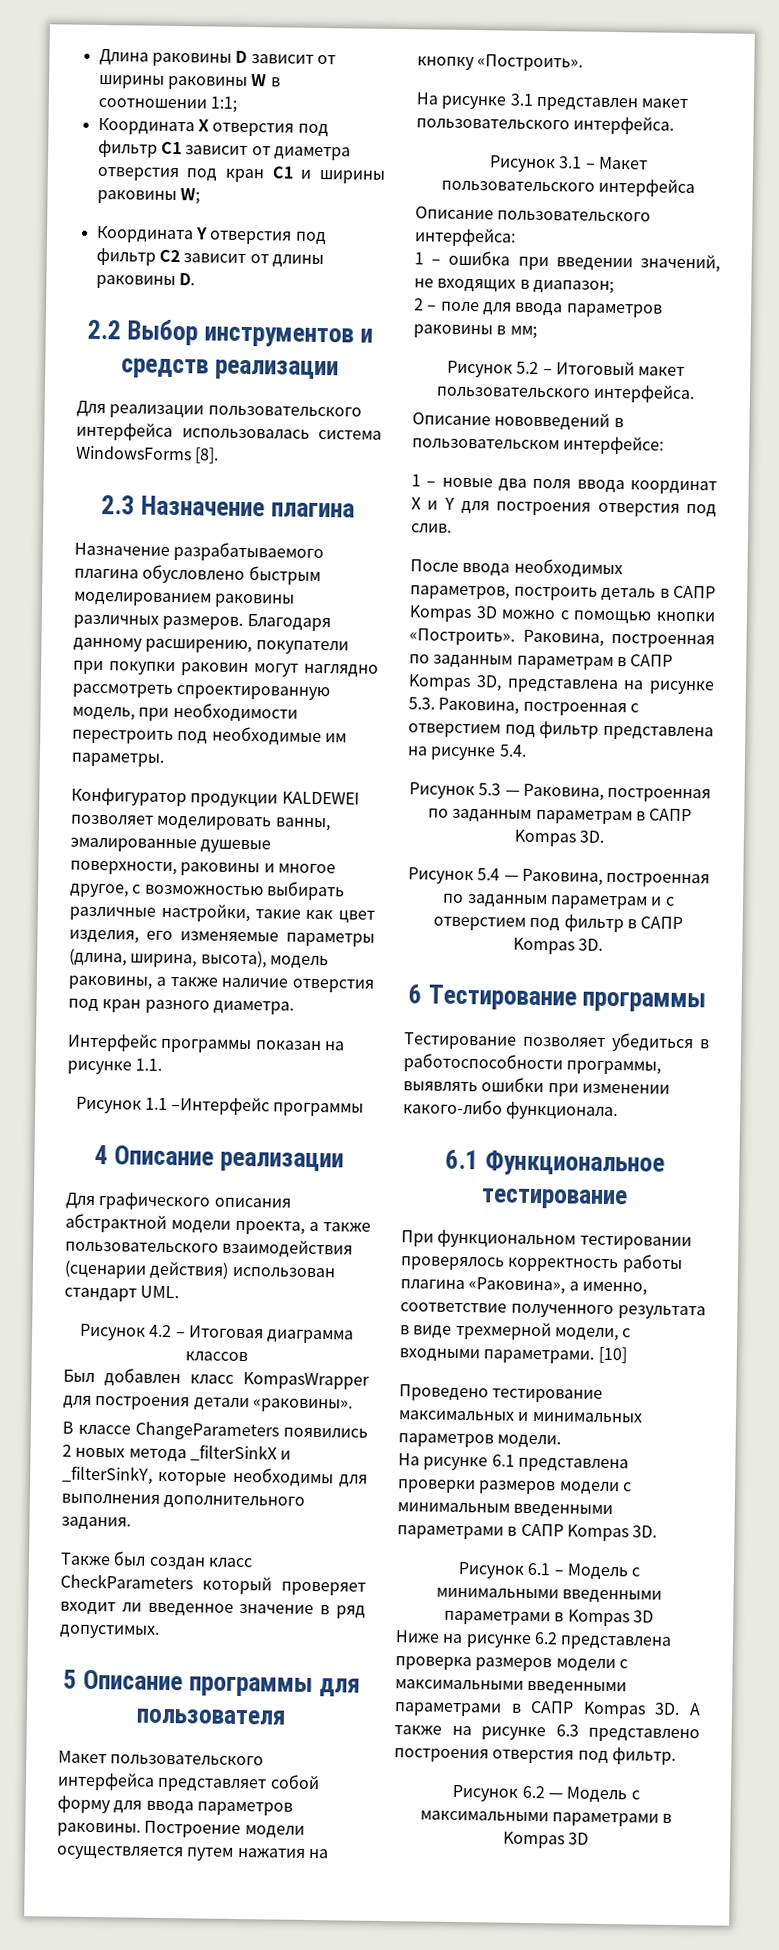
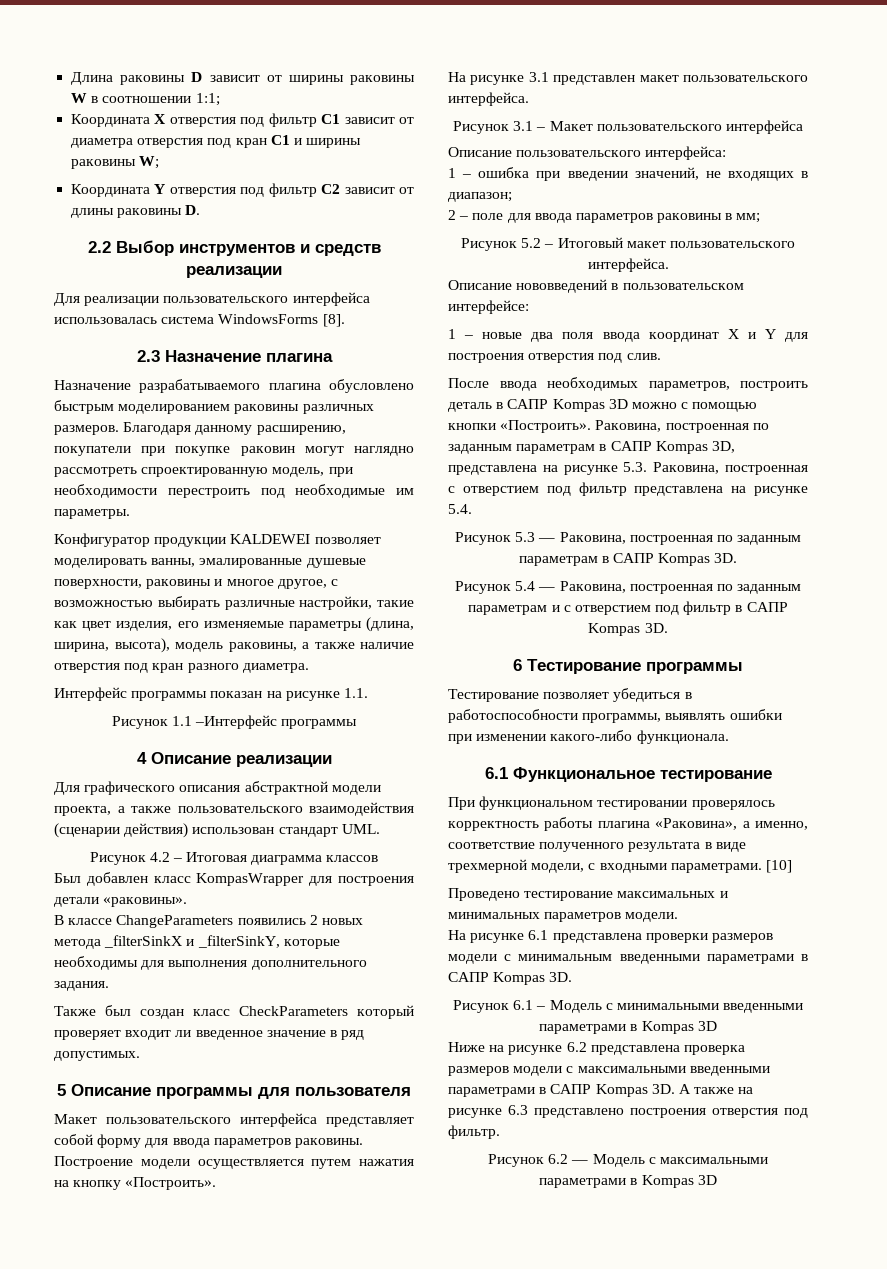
- Благодаря данному расширению, покупатели при покупки раковин могут наглядно рассмотреть спроектированную модель, при необходимости перестроить под необходимые им параметры.
+ Благодаря данному расширению, покупатели при покупке раковин могут наглядно рассмотреть спроектированную модель, при необходимости перестроить под необходимые им параметры.

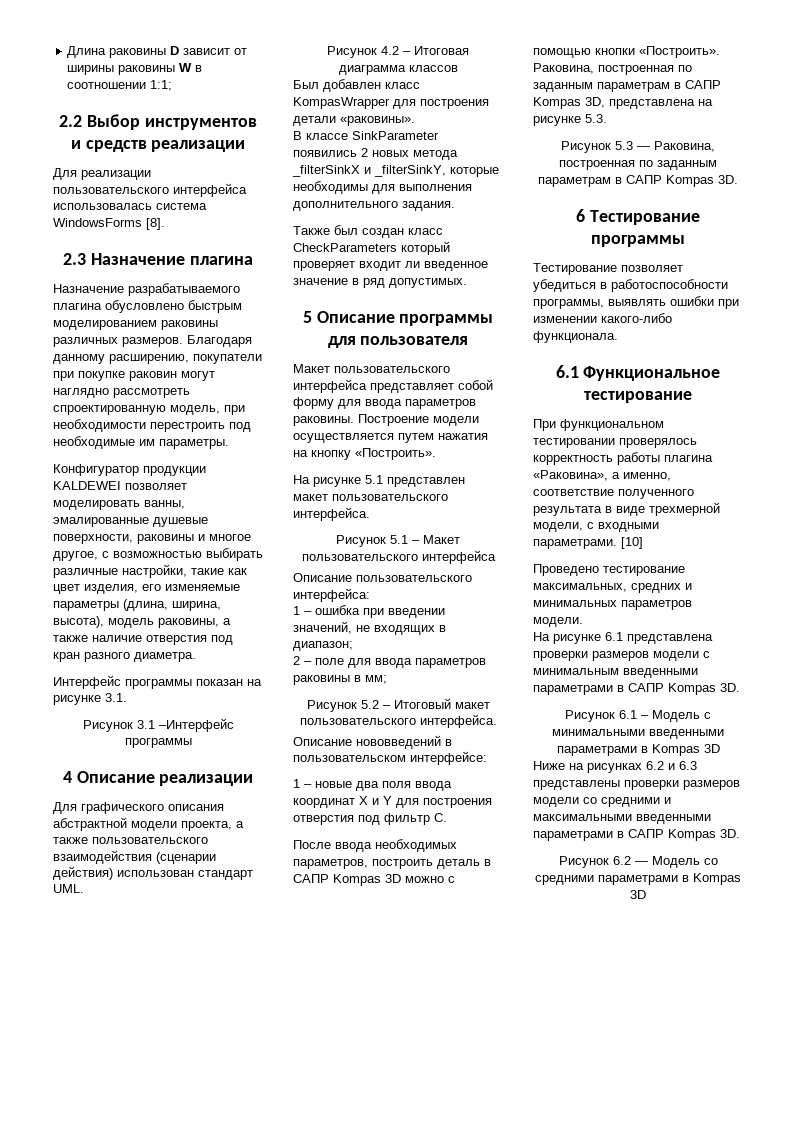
- Координата X отверстия под фильтр C1 зависит от диаметра отверстия под кран C1 и ширины раковины W;
- Координата Y отверстия под фильтр C2 зависит от длины раковины D.
- Интерфейс программы показан на рисунке 1.1.
- Рисунок 1.1 –Интерфейс программы
+ Интерфейс программы показан на рисунке 3.1.
+ Рисунок 3.1 –Интерфейс программы
- В классе ChangeParameters появились 2 новых метода _filterSinkX и _filterSinkY, которые необходимы для выполнения дополнительного задания.
+ В классе SinkParameter появились 2 новых метода _filterSinkX и _filterSinkY, которые необходимы для выполнения дополнительного задания.
- На рисунке 3.1 представлен макет пользовательского интерфейса.
+ На рисунке 5.1 представлен макет пользовательского интерфейса.
- Рисунок 3.1 – Макет пользовательского интерфейса
+ Рисунок 5.1 – Макет пользовательского интерфейса
- 1 – новые два поля ввода координат X и Y для построения отверстия под слив.
+ 1 – новые два поля ввода координат X и Y для построения отверстия под фильтр С.
- Раковина, построенная по заданным параметрам в САПР Kompas 3D, представлена на рисунке 5.3. Раковина, построенная с отверстием под фильтр представлена на рисунке 5.4.
+ Раковина, построенная по заданным параметрам в САПР Kompas 3D, представлена на рисунке 5.3.
- Рисунок 5.4 — Раковина, построенная по заданным параметрам и с отверстием под фильтр в САПР Kompas 3D.
- Проведено тестирование максимальных и минимальных параметров модели.
+ Проведено тестирование максимальных, средних и минимальных параметров модели.
- Ниже на рисунке 6.2 представлена проверка размеров модели с максимальными введенными параметрами в САПР Kompas 3D. А также на рисунке 6.3 представлено построения отверстия под фильтр.
+ Ниже на рисунках 6.2 и 6.3 представлены проверки размеров модели со средними и максимальными введенными параметрами в САПР Kompas 3D.
- Рисунок 6.2 — Модель с максимальными параметрами в Kompas 3D
+ Рисунок 6.2 — Модель со средними параметрами в Kompas 3D

